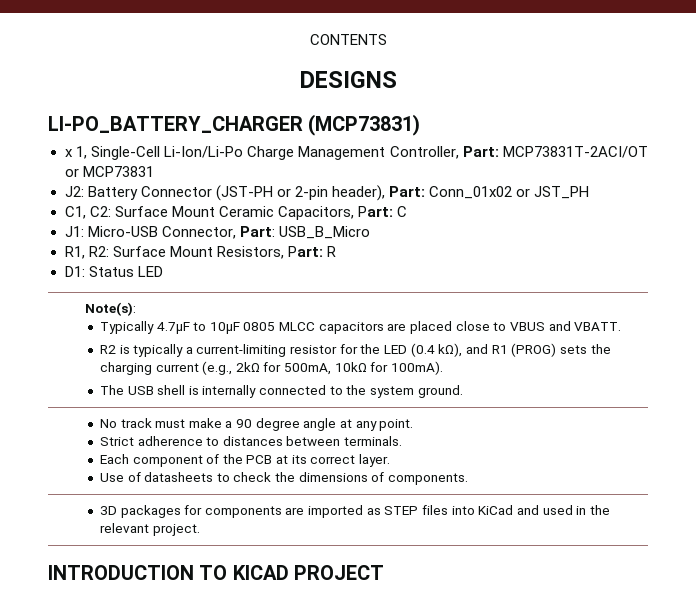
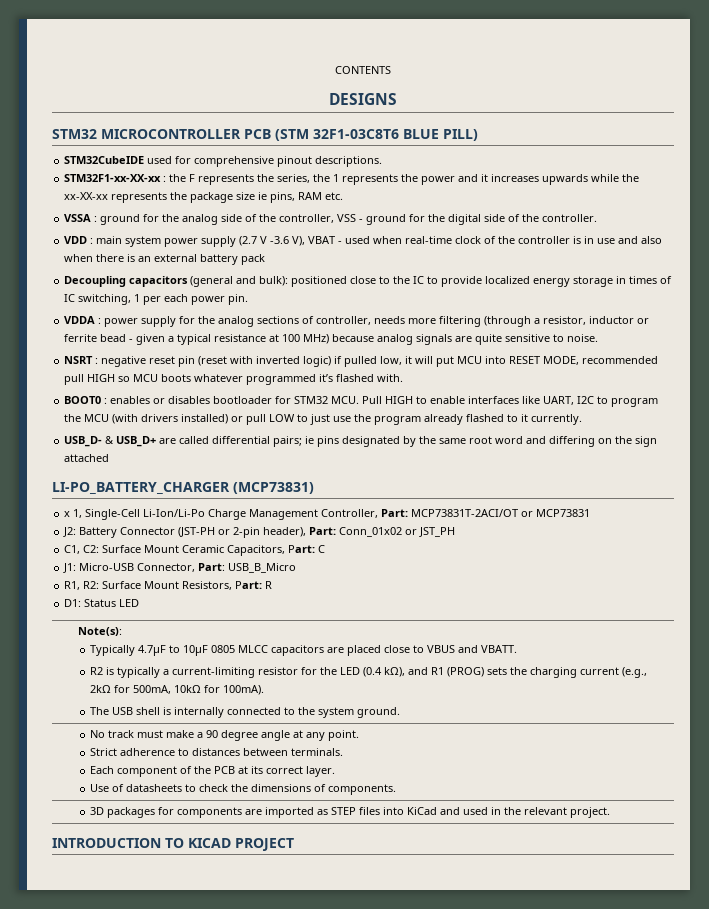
+ STM32 MICROCONTROLLER PCB (STM 32F1-03C8T6 BLUE PILL)
+ STM32CubeIDE used for comprehensive pinout descriptions.
+ STM32F1-xx-XX-xx : the F represents the series, the 1 represents the power and it increases upwards while the xx-XX-xx represents the package size ie pins, RAM etc.
+ VSSA : ground for the analog side of the controller, VSS - ground for the digital side of the controller.
+ VDD : main system power supply (2.7 V -3.6 V), VBAT - used when real-time clock of the controller is in use and also when there is an external battery pack
+ Decoupling capacitors (general and bulk): positioned close to the IC to provide localized energy storage in times of IC switching, 1 per each power pin.
+ VDDA : power supply for the analog sections of controller, needs more filtering (through a resistor, inductor or ferrite bead - given a typical resistance at 100 MHz) because analog signals are quite sensitive to noise.
+ NSRT : negative reset pin (reset with inverted logic) if pulled low, it will put MCU into RESET MODE, recommended pull HIGH so MCU boots whatever programmed it’s flashed with.
+ BOOT0 : enables or disables bootloader for STM32 MCU. Pull HIGH to enable interfaces like UART, I2C to program the MCU (with drivers installed) or pull LOW to just use the program already flashed to it currently.
+ USB_D- & USB_D+ are called differential pairs; ie pins designated by the same root word and differing on the sign attached

